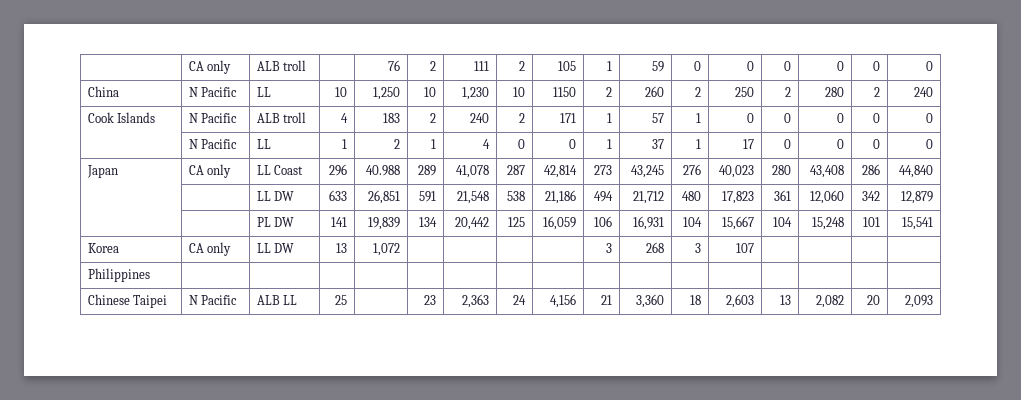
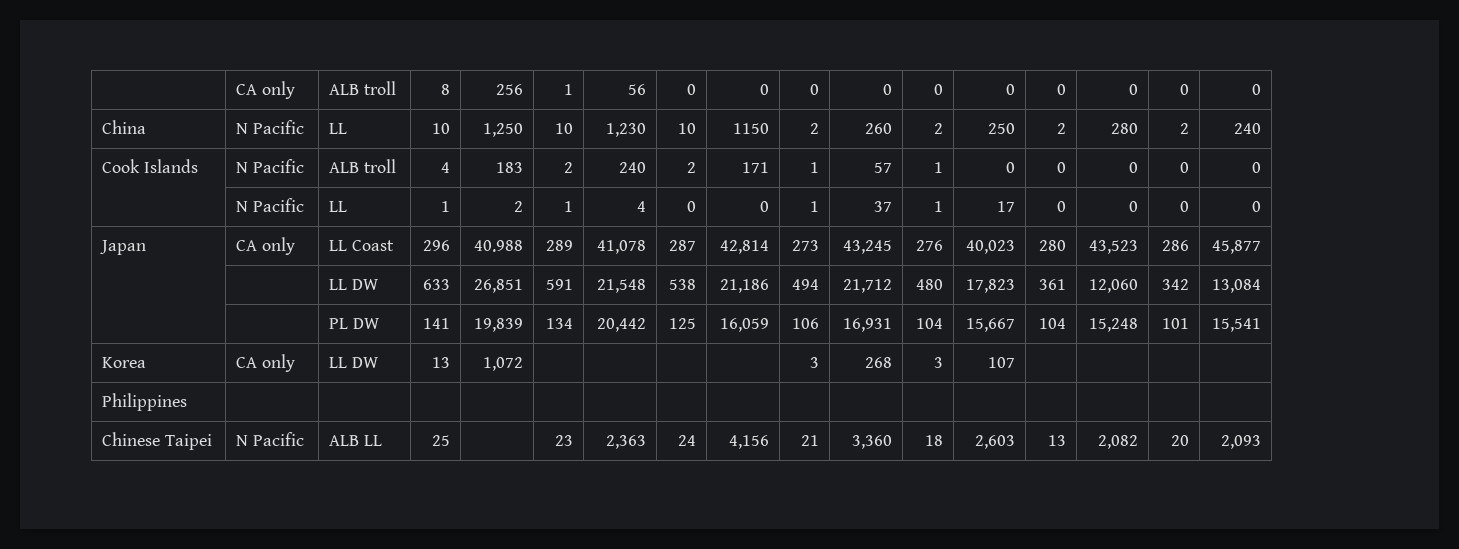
- | CA only | ALB troll | | 76 | 2 | 111 | 2 | 105 | 1 | 59 | 0 | 0 | 0 | 0 | 0 | 0
+ | CA only | ALB troll | 8 | 256 | 1 | 56 | 0 | 0 | 0 | 0 | 0 | 0 | 0 | 0 | 0 | 0
- Japan | CA only | LL Coast | 296 | 40.988 | 289 | 41,078 | 287 | 42,814 | 273 | 43,245 | 276 | 40,023 | 280 | 43,408 | 286 | 44,840
+ Japan | CA only | LL Coast | 296 | 40.988 | 289 | 41,078 | 287 | 42,814 | 273 | 43,245 | 276 | 40,023 | 280 | 43,523 | 286 | 45,877
- | | LL DW | 633 | 26,851 | 591 | 21,548 | 538 | 21,186 | 494 | 21,712 | 480 | 17,823 | 361 | 12,060 | 342 | 12,879
+ | | LL DW | 633 | 26,851 | 591 | 21,548 | 538 | 21,186 | 494 | 21,712 | 480 | 17,823 | 361 | 12,060 | 342 | 13,084

